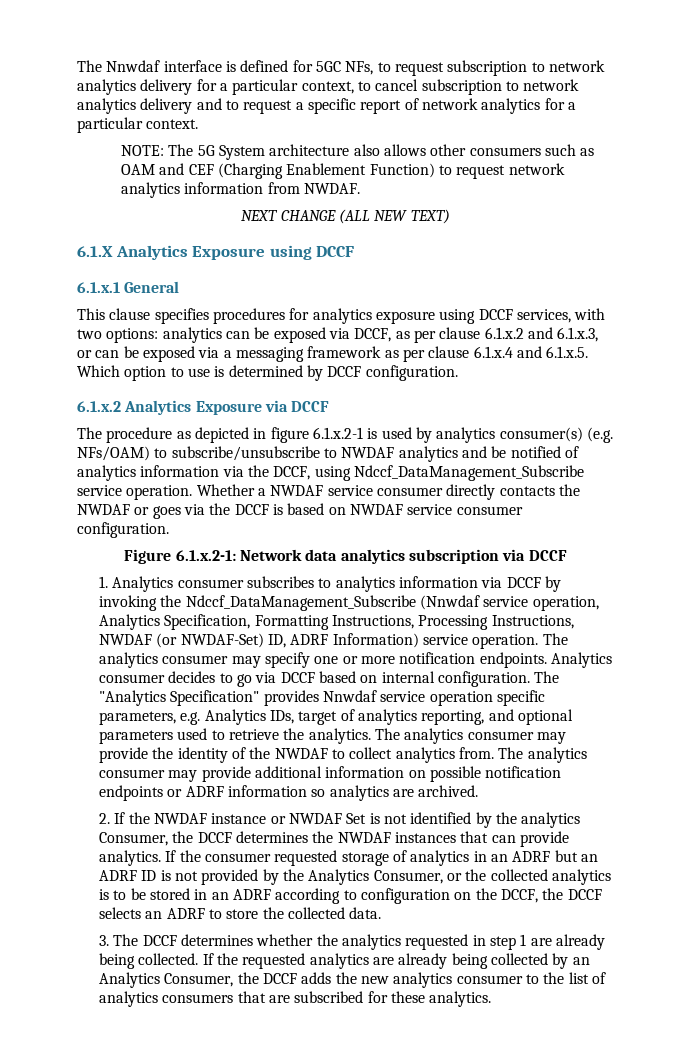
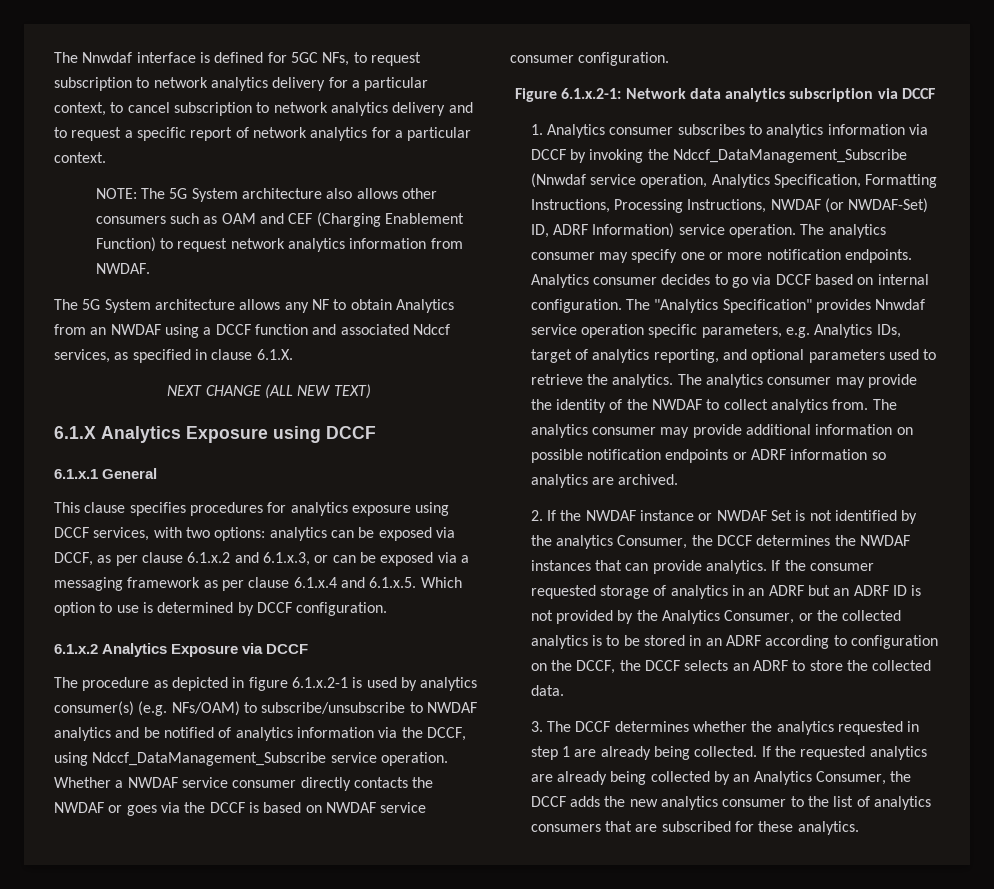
+ The 5G System architecture allows any NF to obtain Analytics from an NWDAF using a DCCF function and associated Ndccf services, as specified in clause 6.1.X.

